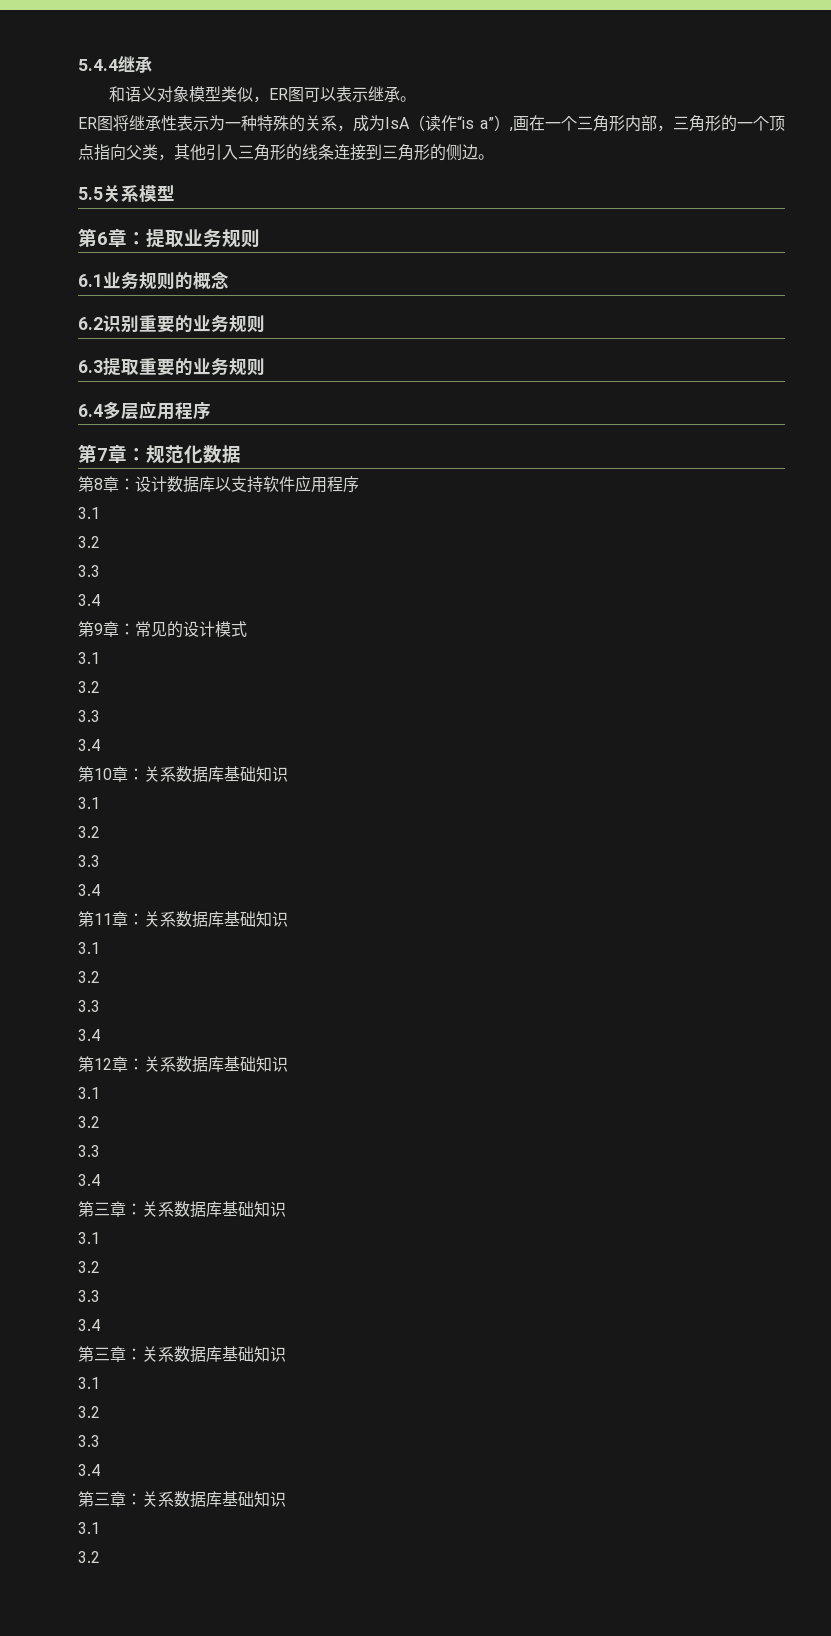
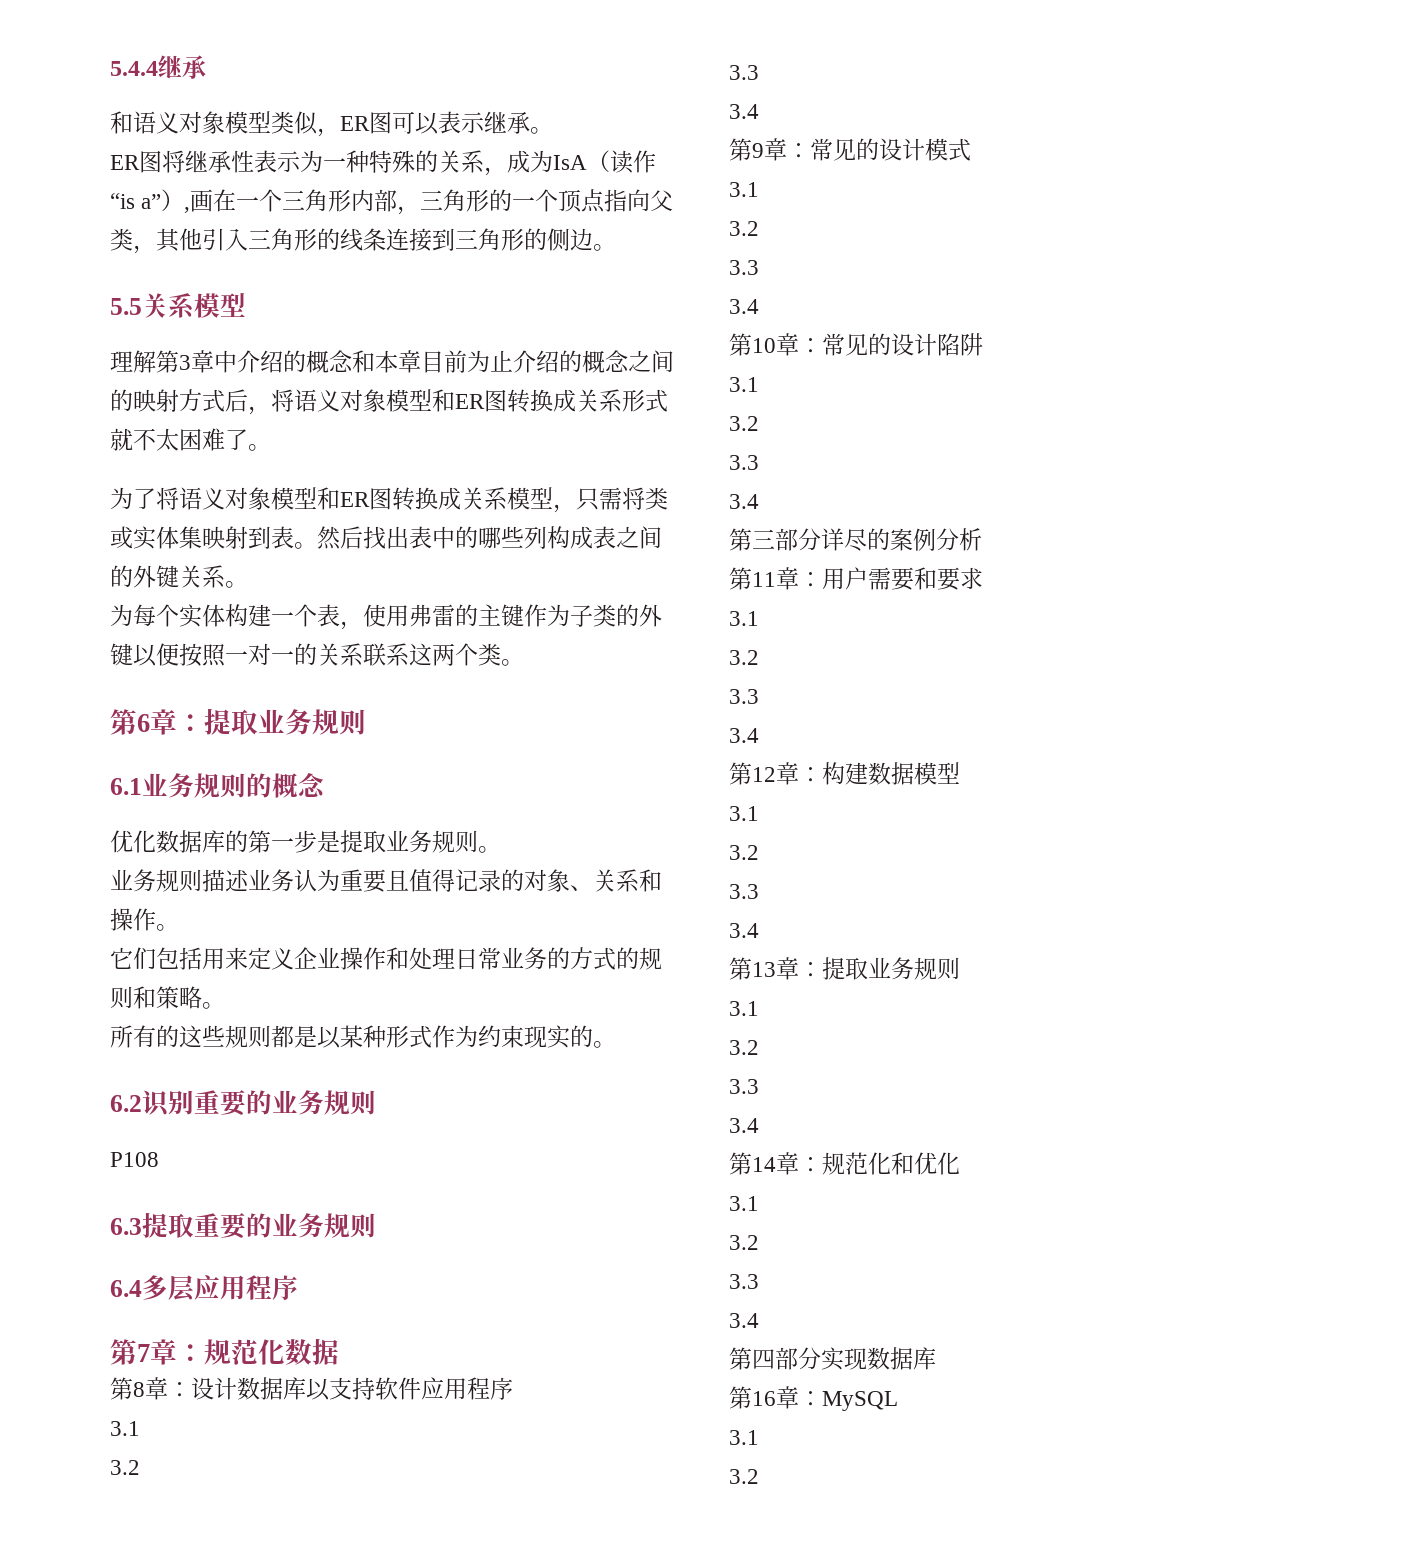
+ 理解第3章中介绍的概念和本章目前为止介绍的概念之间的映射方式后，将语义对象模型和ER图转换成关系形式就不太困难了。
+ 为了将语义对象模型和ER图转换成关系模型，只需将类或实体集映射到表。然后找出表中的哪些列构成表之间的外键关系。
+ 为每个实体构建一个表，使用弗雷的主键作为子类的外键以便按照一对一的关系联系这两个类。
+ 优化数据库的第一步是提取业务规则。
+ 业务规则描述业务认为重要且值得记录的对象、关系和操作。
+ 它们包括用来定义企业操作和处理日常业务的方式的规则和策略。
+ 所有的这些规则都是以某种形式作为约束现实的。
+ P108
- 第10章：关系数据库基础知识
+ 第10章：常见的设计陷阱
  3.1
  3.2
  3.3
  3.4
- 第11章：关系数据库基础知识
+ 第三部分详尽的案例分析
+ 第11章：用户需要和要求
- 第12章：关系数据库基础知识
+ 第12章：构建数据模型
  3.1
  3.2
  3.3
  3.4
- 第三章：关系数据库基础知识
+ 第13章：提取业务规则
  3.1
  3.2
  3.3
  3.4
- 第三章：关系数据库基础知识
+ 第14章：规范化和优化
  3.1
  3.2
  3.3
  3.4
- 第三章：关系数据库基础知识
+ 第四部分实现数据库
+ 第16章：MySQL

